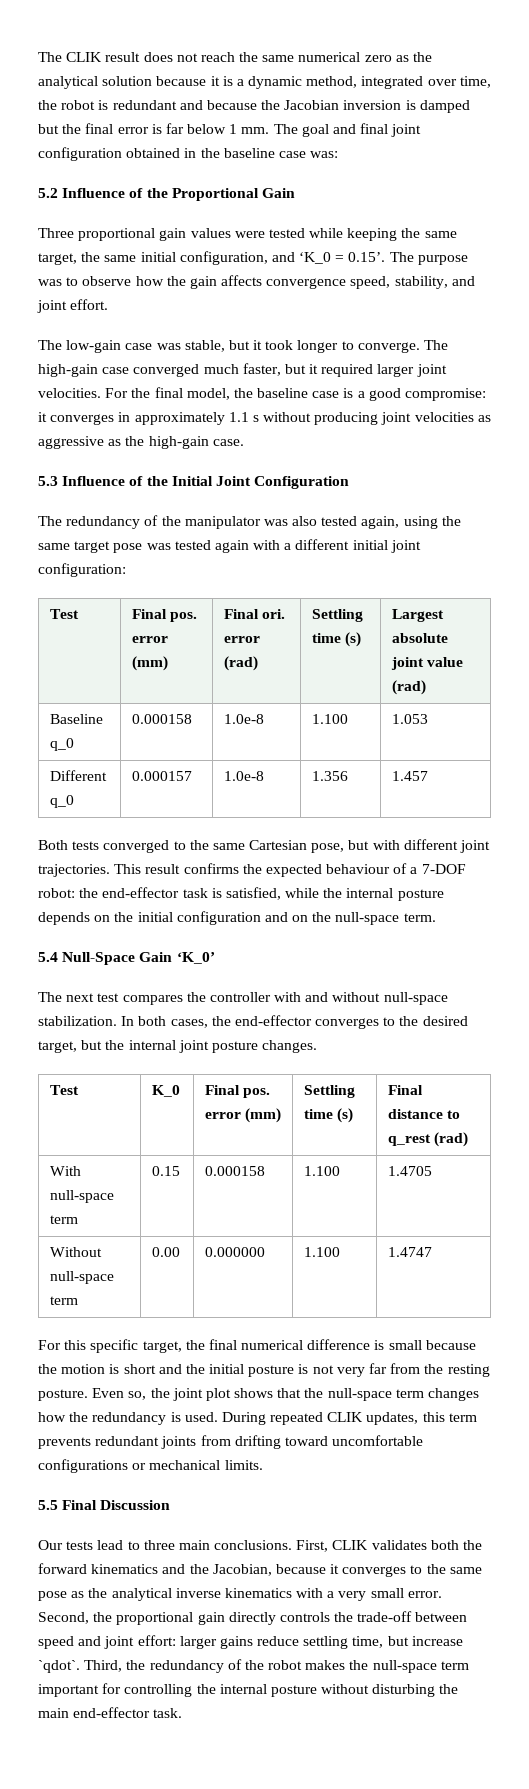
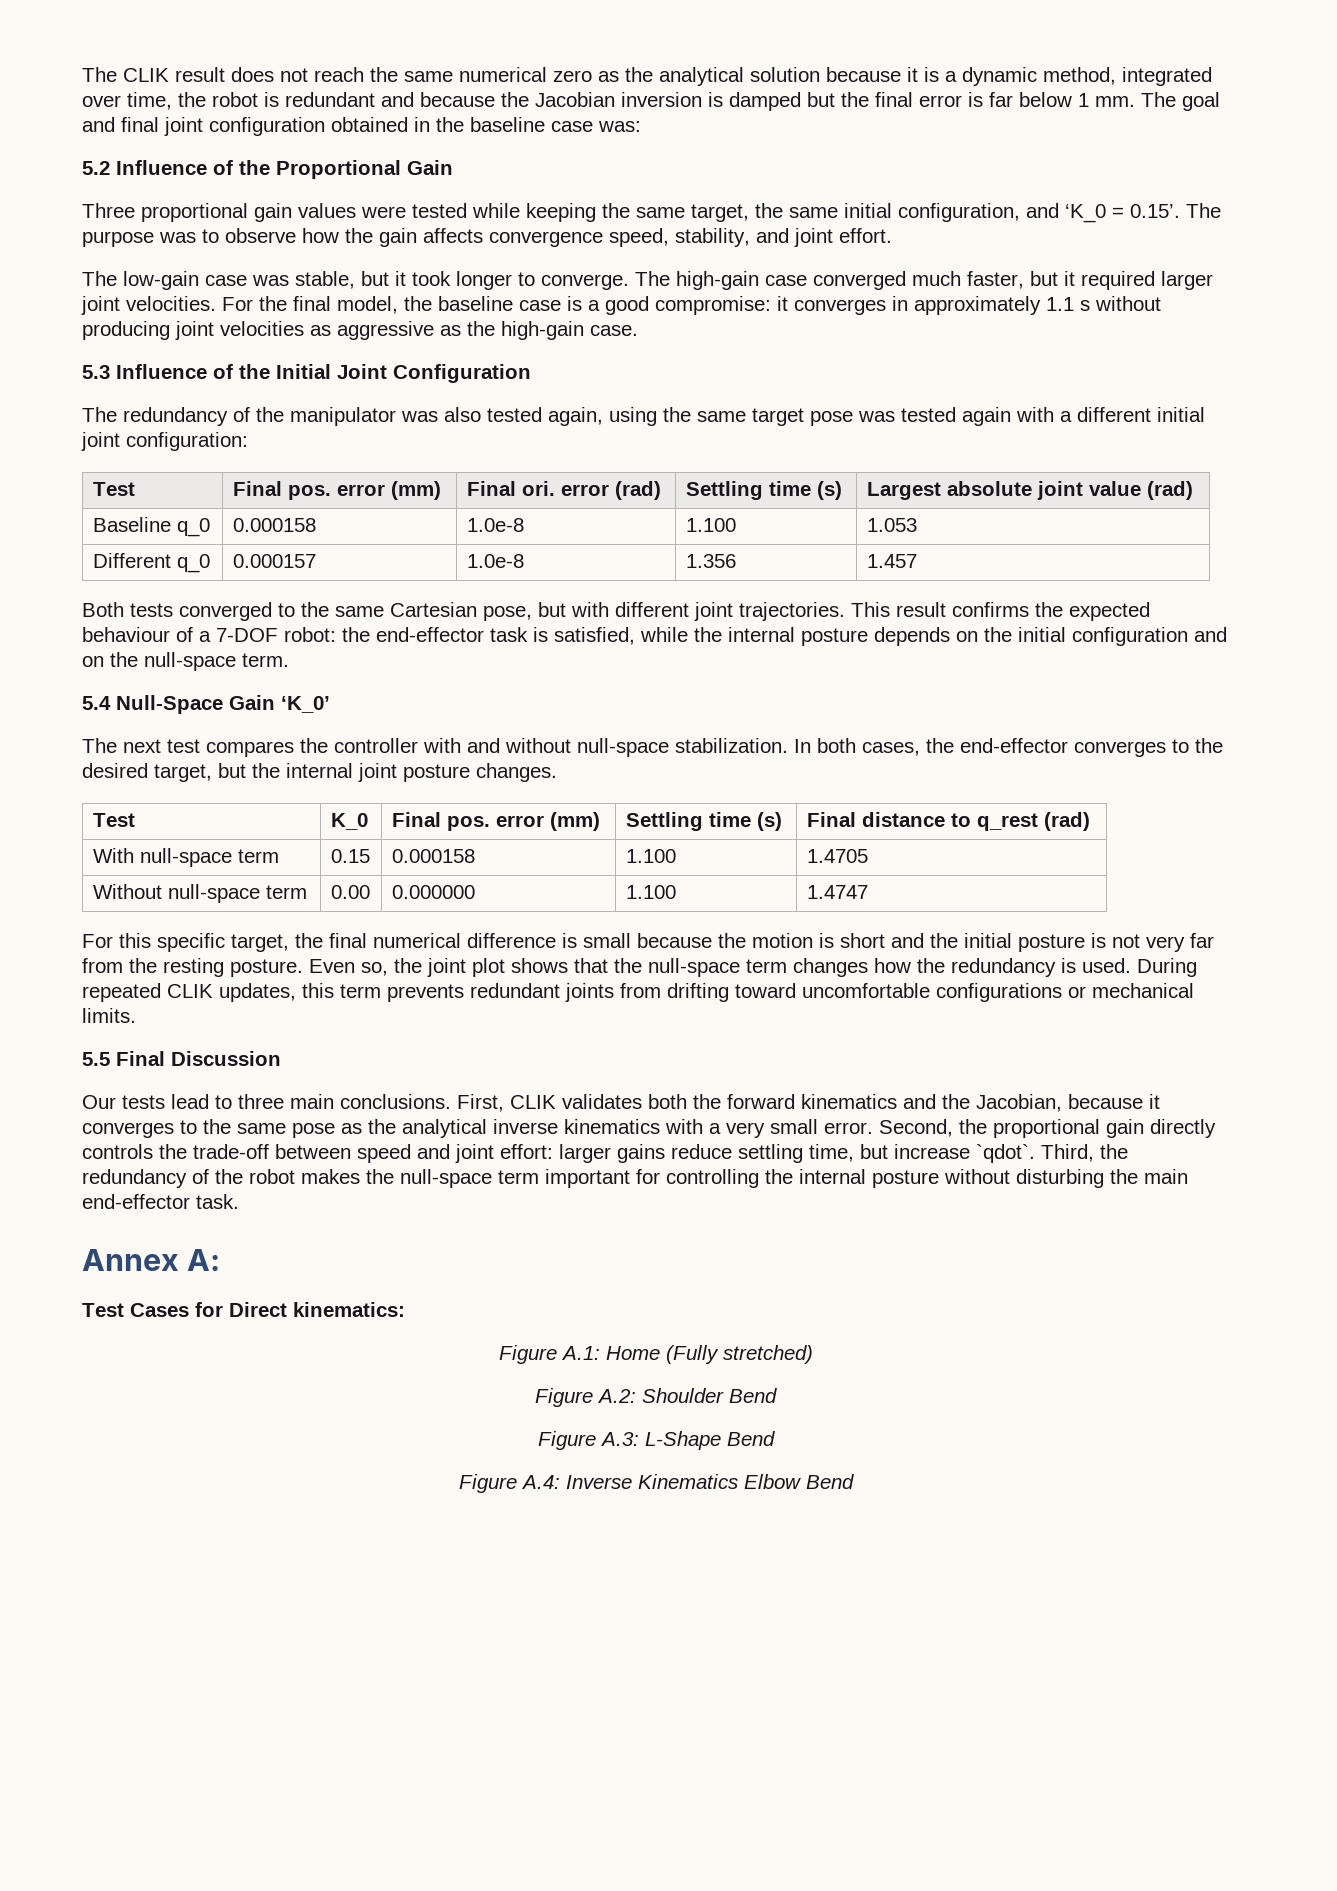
+ Annex A:
+ Test Cases for Direct kinematics:
+ Figure A.1: Home (Fully stretched)
+ Figure A.2: Shoulder Bend
+ Figure A.3: L-Shape Bend
+ Figure A.4: Inverse Kinematics Elbow Bend

